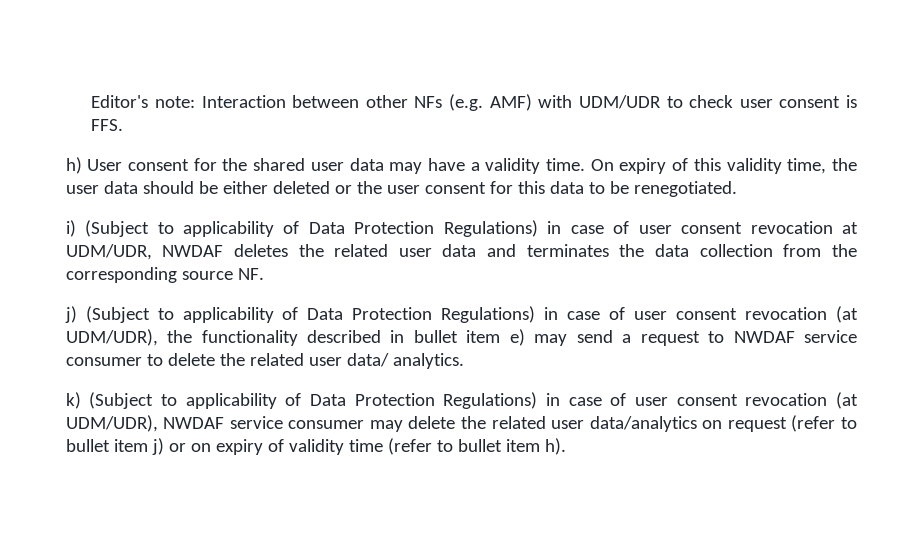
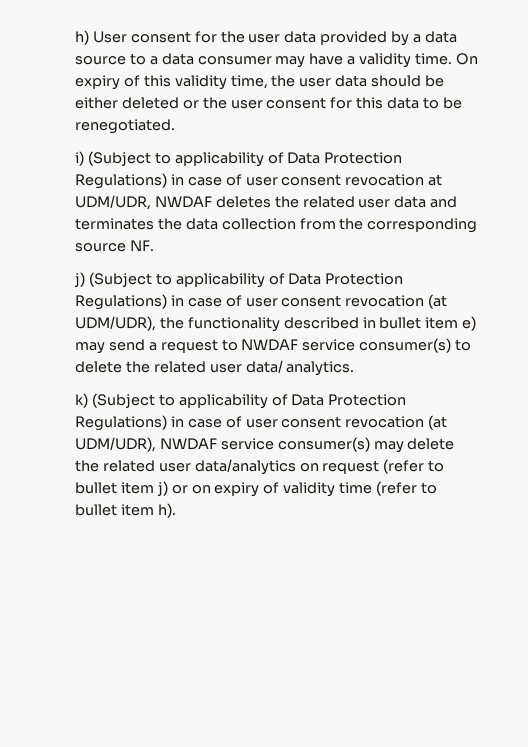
- Editor's note: Interaction between other NFs (e.g. AMF) with UDM/UDR to check user consent is FFS.
- h) User consent for the shared user data may have a validity time.
+ h) User consent for the user data provided by a data source to a data consumer may have a validity time.
- j) (Subject to applicability of Data Protection Regulations) in case of user consent revocation (at UDM/UDR), the functionality described in bullet item e) may send a request to NWDAF service consumer to delete the related user data/ analytics.
+ j) (Subject to applicability of Data Protection Regulations) in case of user consent revocation (at UDM/UDR), the functionality described in bullet item e) may send a request to NWDAF service consumer(s) to delete the related user data/ analytics.
- k) (Subject to applicability of Data Protection Regulations) in case of user consent revocation (at UDM/UDR), NWDAF service consumer may delete the related user data/analytics on request (refer to bullet item j) or on expiry of validity time (refer to bullet item h).
+ k) (Subject to applicability of Data Protection Regulations) in case of user consent revocation (at UDM/UDR), NWDAF service consumer(s) may delete the related user data/analytics on request (refer to bullet item j) or on expiry of validity time (refer to bullet item h).

